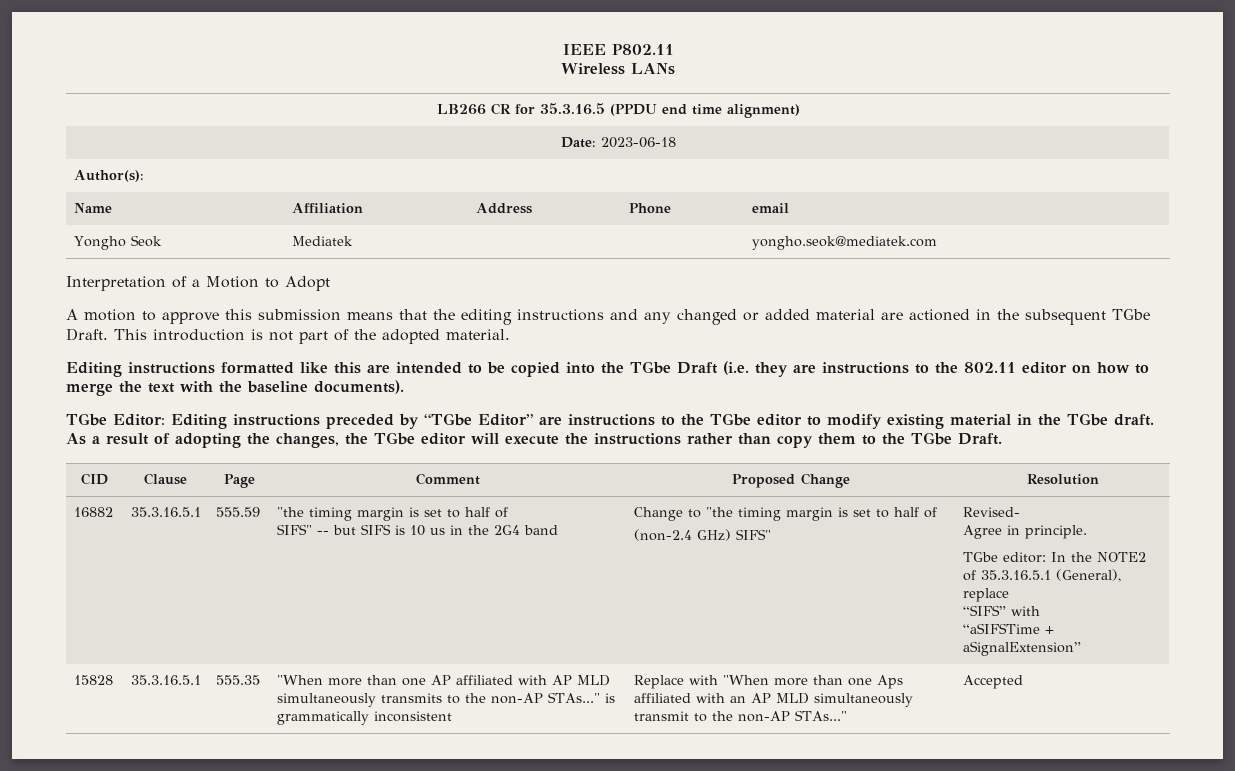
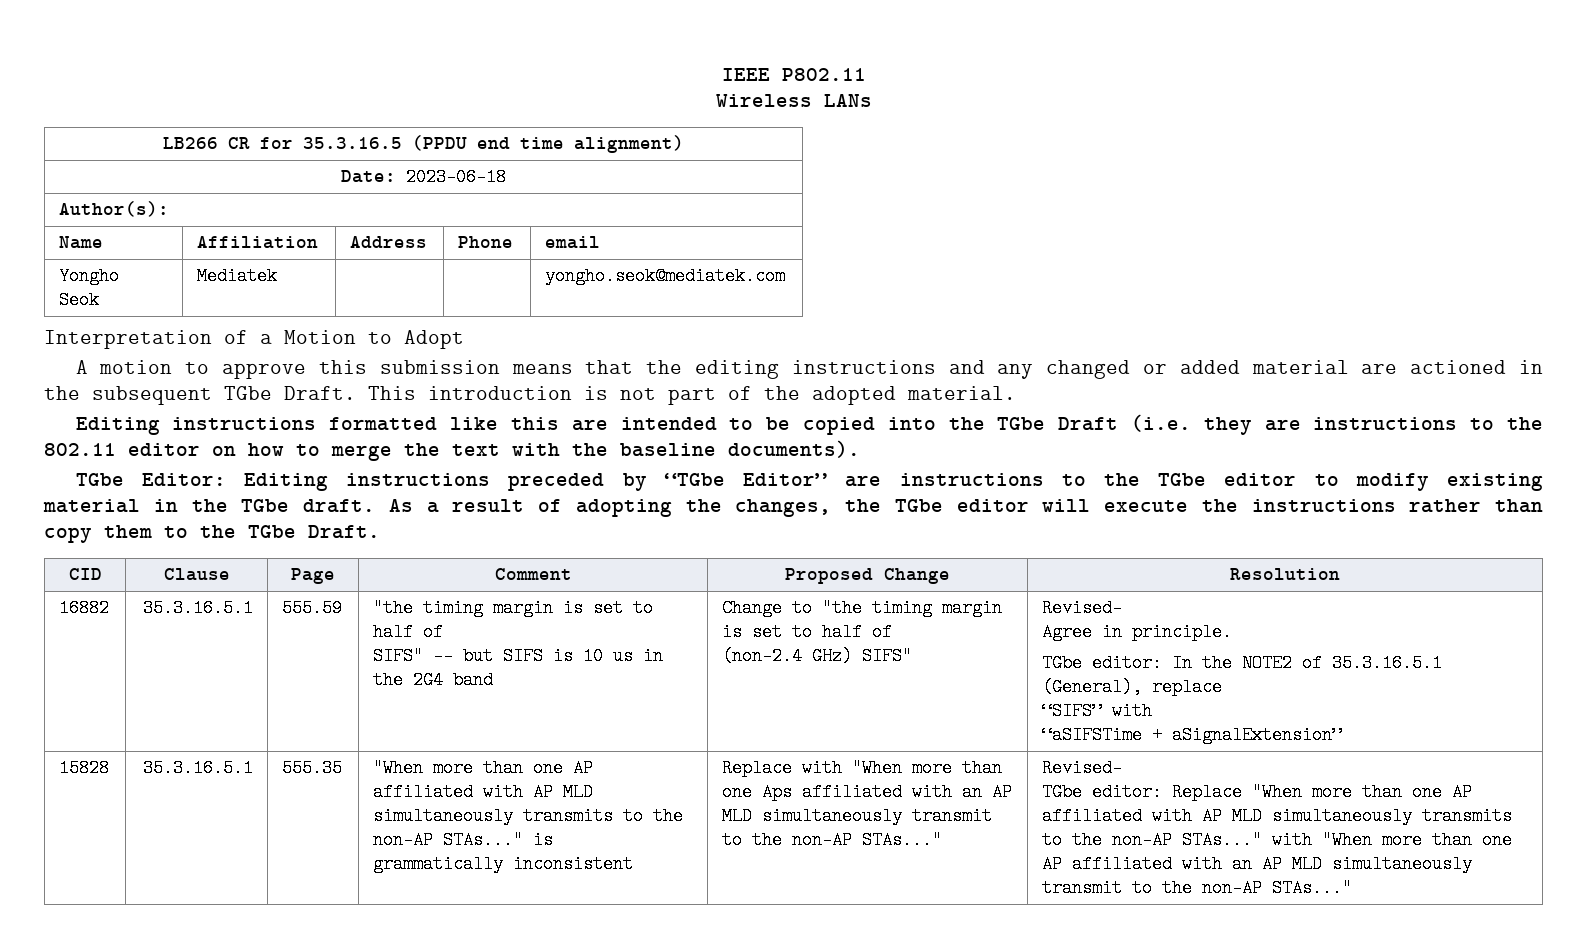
- Replace with "When more than one Aps affiliated with an AP MLD simultaneously transmit to the non-AP STAs..." | Accepted
+ Replace with "When more than one Aps affiliated with an AP MLD simultaneously transmit to the non-AP STAs..." | Revised-
+ TGbe editor: Replace "When more than one AP affiliated with AP MLD simultaneously transmits to the non-AP STAs..." with "When more than one AP affiliated with an AP MLD simultaneously transmit to the non-AP STAs..."

